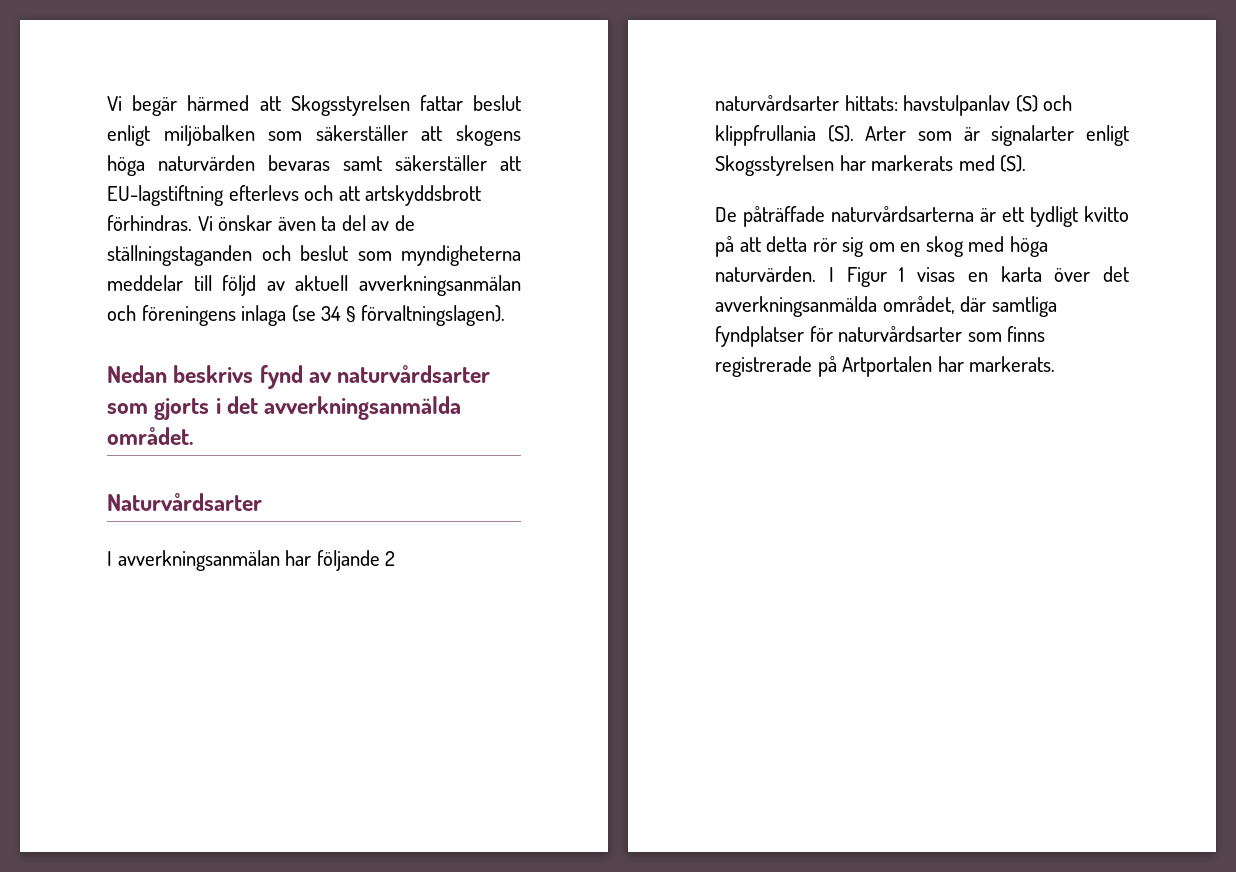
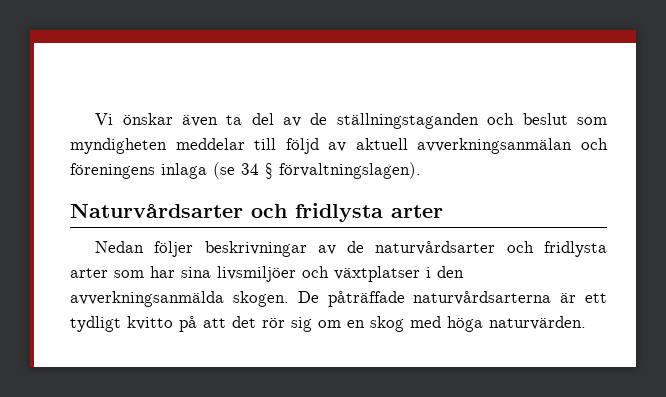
- Vi begär härmed att Skogsstyrelsen fattar beslut enligt miljöbalken som säkerställer att skogens höga naturvärden bevaras samt säkerställer att EU-lagstiftning efterlevs och att artskyddsbrott förhindras. Vi önskar även ta del av de ställningstaganden och beslut som myndigheterna meddelar till följd av aktuell avverkningsanmälan och föreningens inlaga (se 34 § förvaltningslagen).
+ Vi önskar även ta del av de ställningstaganden och beslut som myndigheten meddelar till följd av aktuell avverkningsanmälan och föreningens inlaga (se 34 § förvaltningslagen).
- Nedan beskrivs fynd av naturvårdsarter som gjorts i det avverkningsanmälda området.
- Naturvårdsarter
- I avverkningsanmälan har följande 2 naturvårdsarter hittats: havstulpanlav (S) och klippfrullania (S). Arter som är signalarter enligt Skogsstyrelsen har markerats med (S).
- De påträffade naturvårdsarterna är ett tydligt kvitto på att detta rör sig om en skog med höga naturvärden. I Figur 1 visas en karta över det avverkningsanmälda området, där samtliga fyndplatser för naturvårdsarter som finns registrerade på Artportalen har markerats.
+ Naturvårdsarter och fridlysta arter
+ Nedan följer beskrivningar av de naturvårdsarter och fridlysta arter som har sina livsmiljöer och växtplatser i den avverkningsanmälda skogen. De påträffade naturvårdsarterna är ett tydligt kvitto på att det rör sig om en skog med höga naturvärden.

